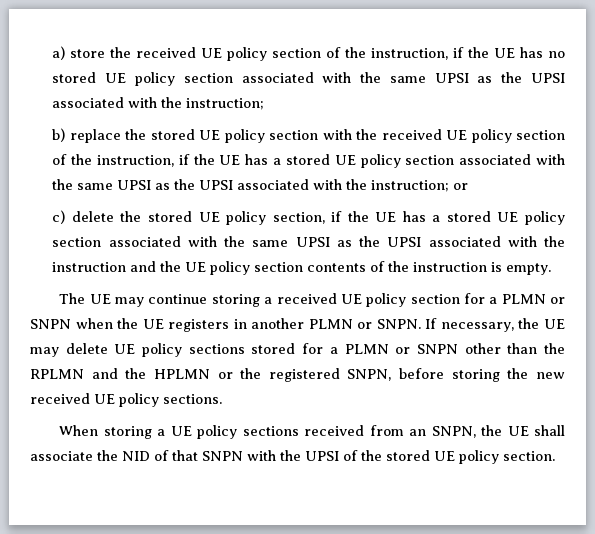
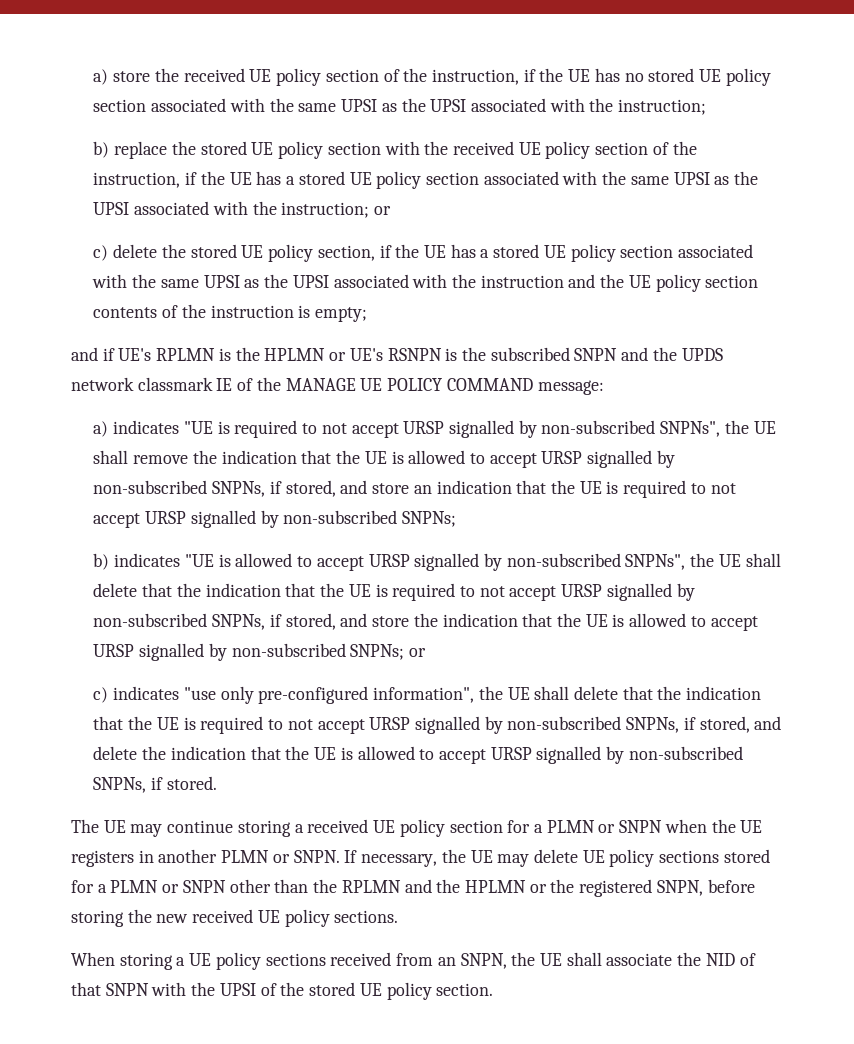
- c) delete the stored UE policy section, if the UE has a stored UE policy section associated with the same UPSI as the UPSI associated with the instruction and the UE policy section contents of the instruction is empty.
+ c) delete the stored UE policy section, if the UE has a stored UE policy section associated with the same UPSI as the UPSI associated with the instruction and the UE policy section contents of the instruction is empty;
+ and if UE's RPLMN is the HPLMN or UE's RSNPN is the subscribed SNPN and the UPDS network classmark IE of the MANAGE UE POLICY COMMAND message:
+ a) indicates "UE is required to not accept URSP signalled by non-subscribed SNPNs", the UE shall remove the indication that the UE is allowed to accept URSP signalled by non-subscribed SNPNs, if stored, and store an indication that the UE is required to not accept URSP signalled by non-subscribed SNPNs;
+ b) indicates "UE is allowed to accept URSP signalled by non-subscribed SNPNs", the UE shall delete that the indication that the UE is required to not accept URSP signalled by non-subscribed SNPNs, if stored, and store the indication that the UE is allowed to accept URSP signalled by non-subscribed SNPNs; or
+ c) indicates "use only pre-configured information", the UE shall delete that the indication that the UE is required to not accept URSP signalled by non-subscribed SNPNs, if stored, and delete the indication that the UE is allowed to accept URSP signalled by non-subscribed SNPNs, if stored.

